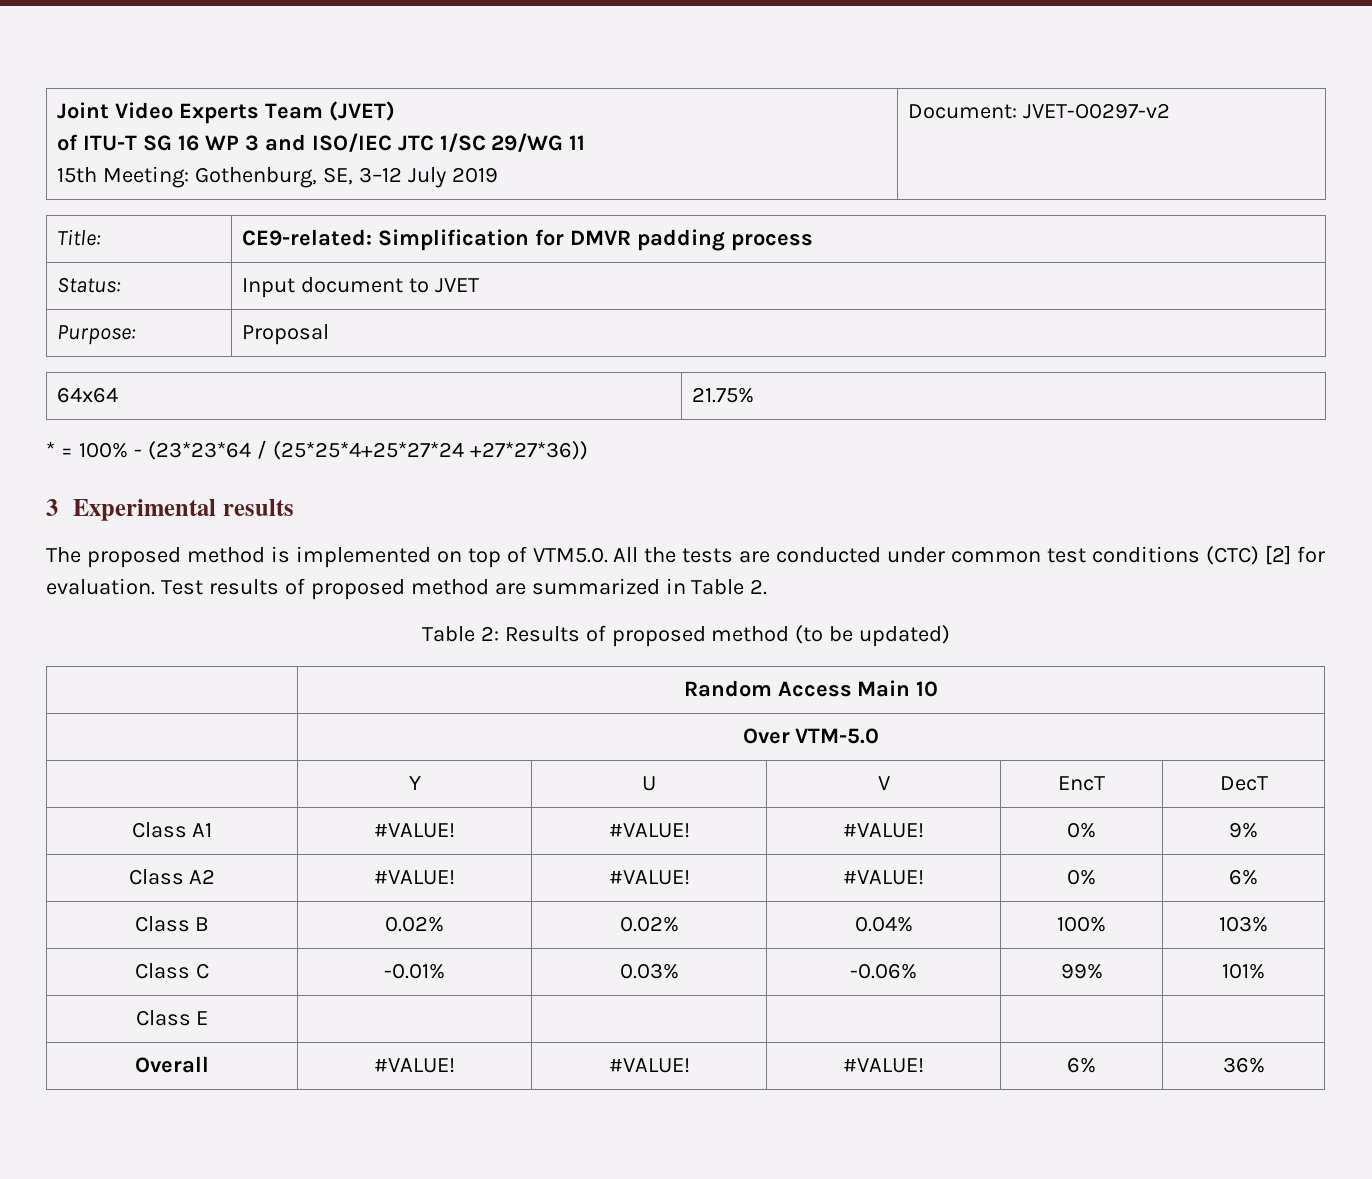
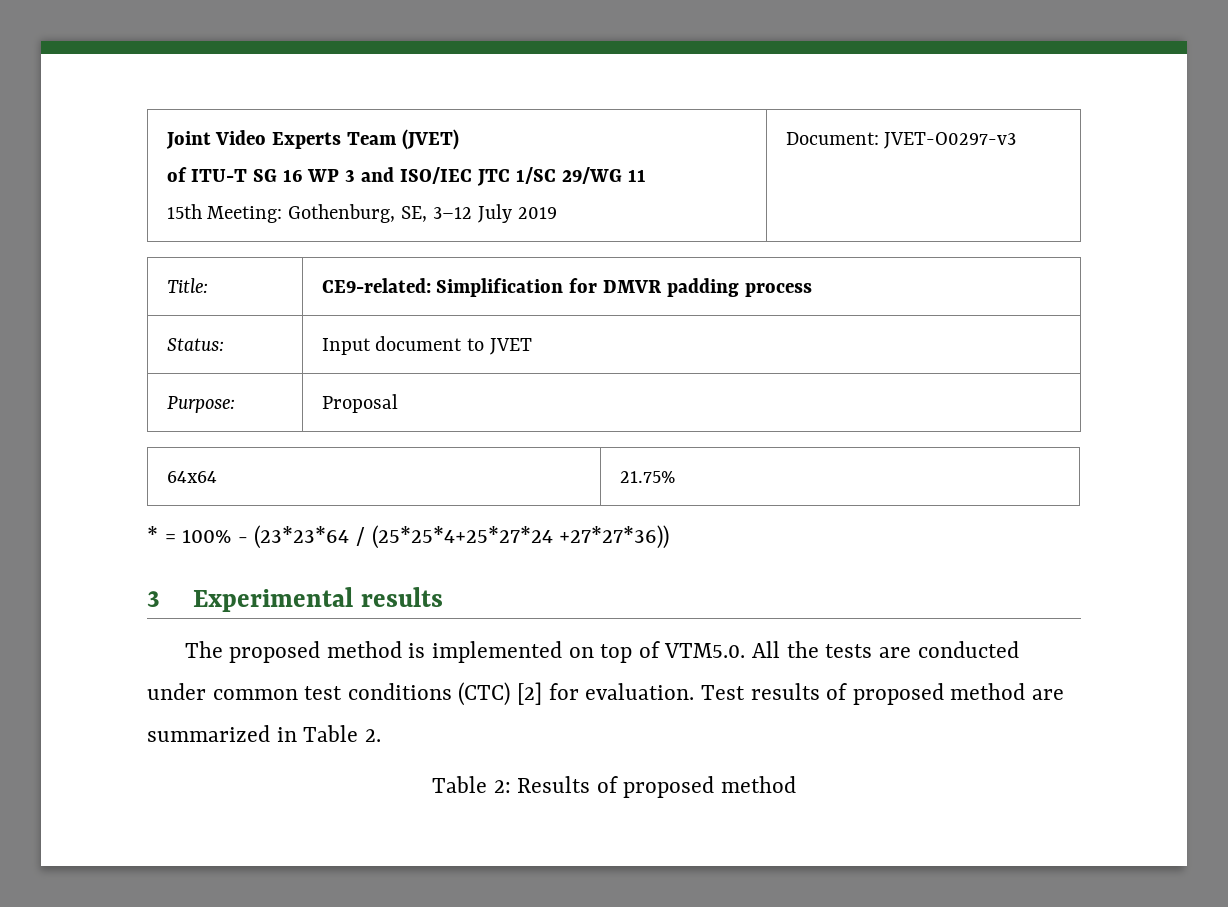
  Joint Video Experts Team (JVET)
  of ITU-T SG 16 WP 3 and ISO/IEC JTC 1/SC 29/WG 11
- 15th Meeting: Gothenburg, SE, 3–12 July 2019 | Document: JVET-O0297-v2
+ 15th Meeting: Gothenburg, SE, 3–12 July 2019 | Document: JVET-O0297-v3
- Table 2: Results of proposed method (to be updated)
- | Random Access Main 10
- | Over VTM-5.0
- | Y | U | V | EncT | DecT
- Class A1 | #VALUE! | #VALUE! | #VALUE! | 0% | 9%
- Class A2 | #VALUE! | #VALUE! | #VALUE! | 0% | 6%
- Class B | 0.02% | 0.02% | 0.04% | 100% | 103%
- Class C | -0.01% | 0.03% | -0.06% | 99% | 101%
- Class E | | | | |
- Overall | #VALUE! | #VALUE! | #VALUE! | 6% | 36%
+ Table 2: Results of proposed method

